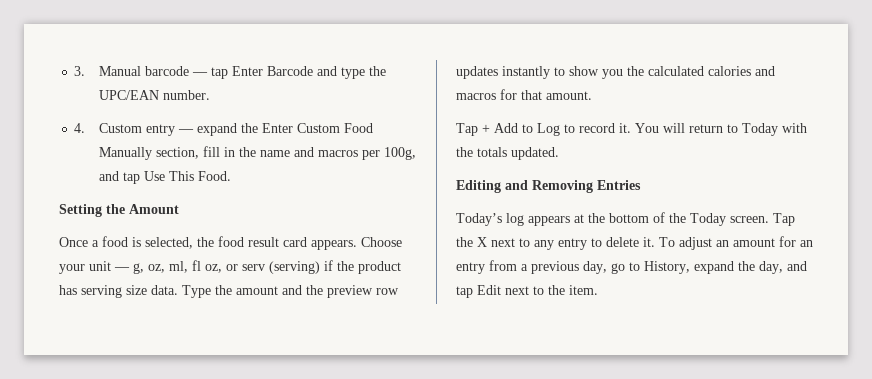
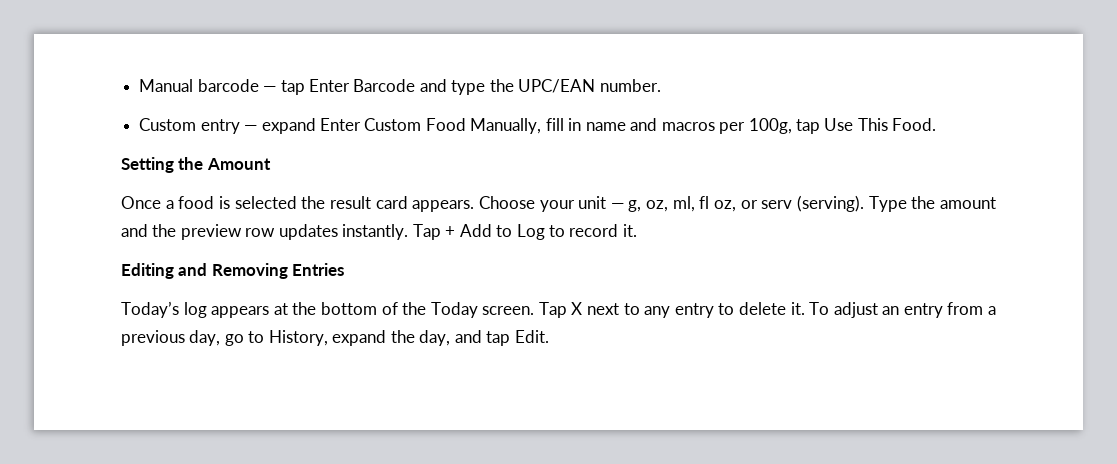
- 3. Manual barcode — tap Enter Barcode and type the UPC/EAN number.
+ Manual barcode — tap Enter Barcode and type the UPC/EAN number.
- 4. Custom entry — expand the Enter Custom Food Manually section, fill in the name and macros per 100g, and tap Use This Food.
+ Custom entry — expand Enter Custom Food Manually, fill in name and macros per 100g, tap Use This Food.
- Once a food is selected, the food result card appears.
+ Once a food is selected the result card appears.
- Choose your unit — g, oz, ml, fl oz, or serv (serving) if the product has serving size data.
+ Choose your unit — g, oz, ml, fl oz, or serv (serving).
- Type the amount and the preview row updates instantly to show you the calculated calories and macros for that amount.
- Tap + Add to Log to record it. You will return to Today with the totals updated.
+ Type the amount and the preview row updates instantly. Tap + Add to Log to record it.
- Tap the X next to any entry to delete it.
+ Tap X next to any entry to delete it.
- To adjust an amount for an entry from a previous day, go to History, expand the day, and tap Edit next to the item.
+ To adjust an entry from a previous day, go to History, expand the day, and tap Edit.

